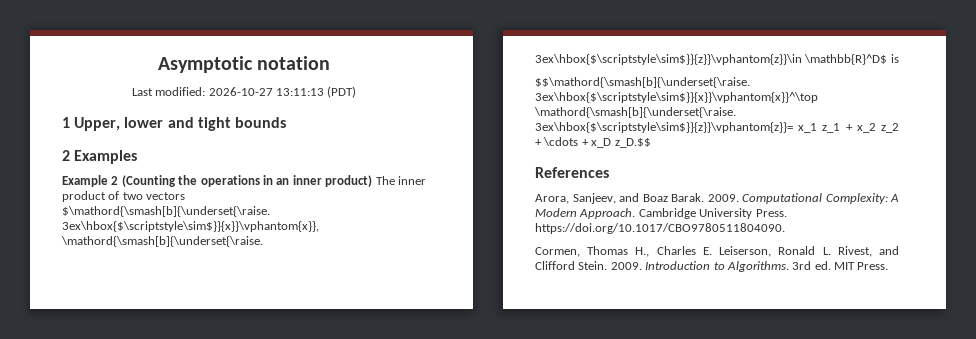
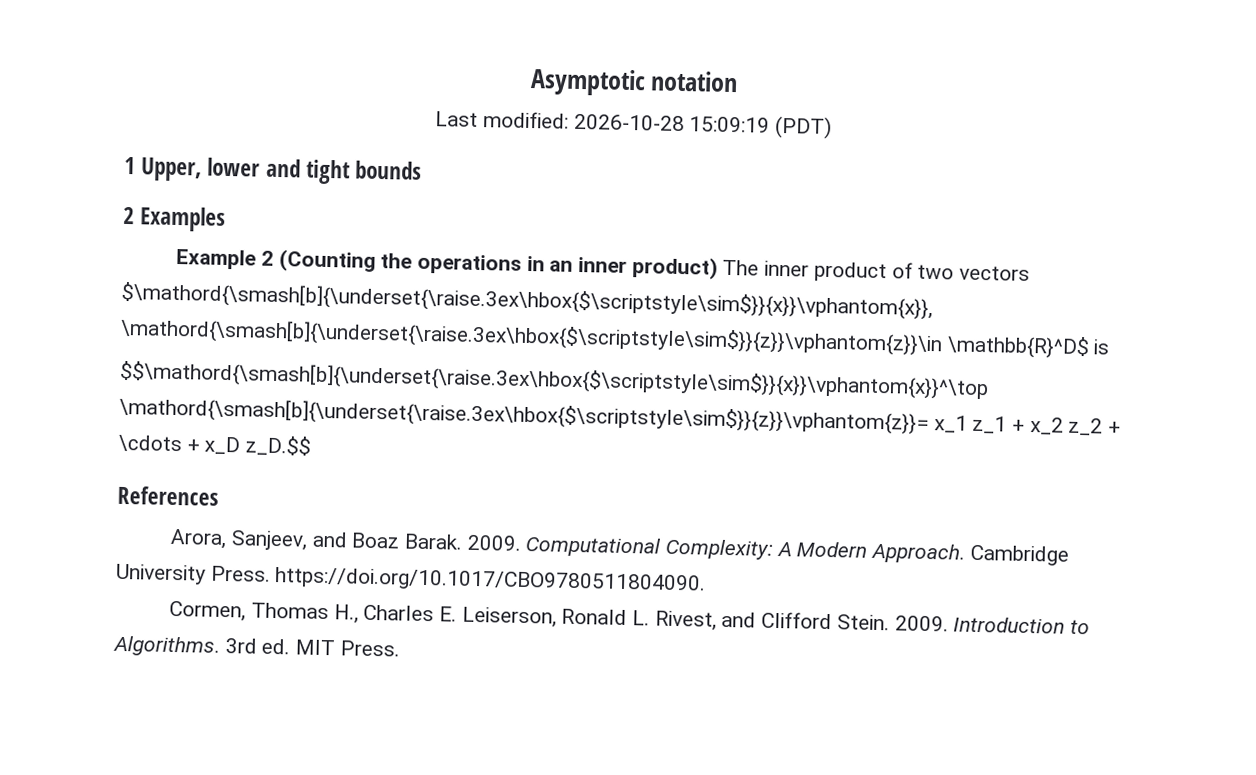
- Last modified: 2026-10-27 13:11:13 (PDT)
+ Last modified: 2026-10-28 15:09:19 (PDT)

